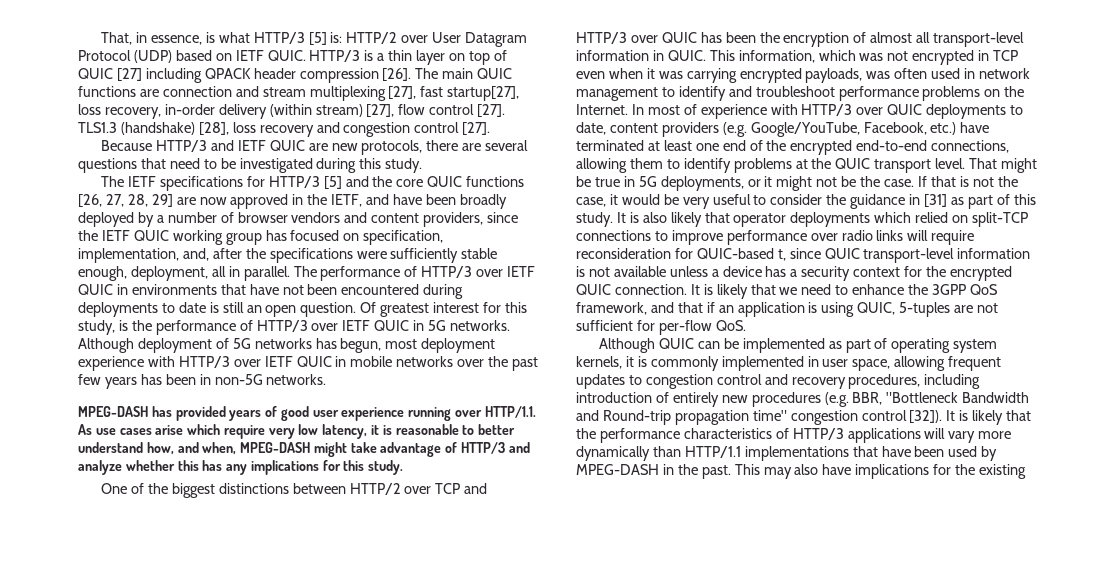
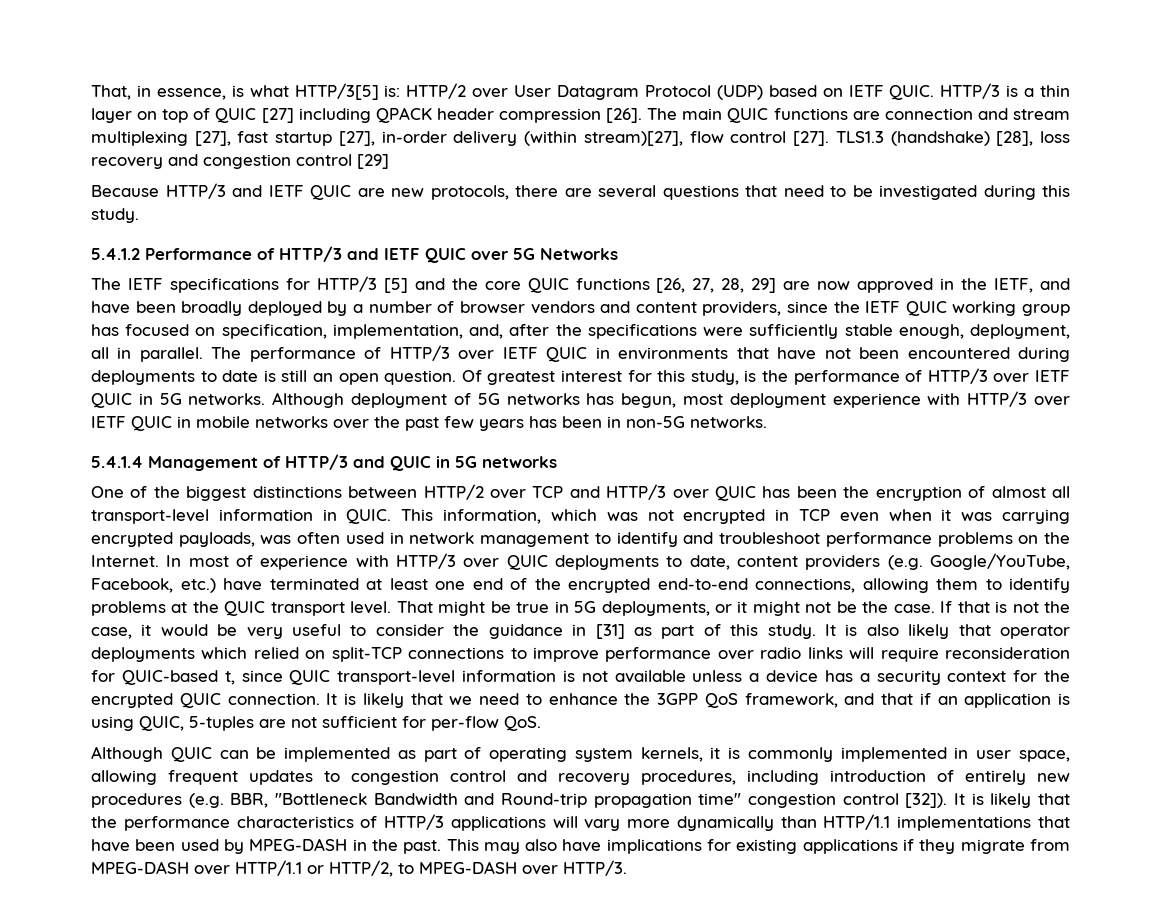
- That, in essence, is what HTTP/3 [5] is: HTTP/2 over User Datagram Protocol (UDP) based on IETF QUIC.
+ That, in essence, is what HTTP/3[5] is: HTTP/2 over User Datagram Protocol (UDP) based on IETF QUIC.
- The main QUIC functions are connection and stream multiplexing [27], fast startup[27], loss recovery, in-order delivery (within stream) [27], flow control [27].
+ The main QUIC functions are connection and stream multiplexing [27], fast startup [27], in-order delivery (within stream)[27], flow control [27].
- TLS1.3 (handshake) [28], loss recovery and congestion control [27].
+ TLS1.3 (handshake) [28], loss recovery and congestion control [29]
+ 5.4.1.2 Performance of HTTP/3 and IETF QUIC over 5G Networks
- MPEG-DASH has provided years of good user experience running over HTTP/1.1. As use cases arise which require very low latency, it is reasonable to better understand how, and when, MPEG-DASH might take advantage of HTTP/3 and analyze whether this has any implications for this study.
+ 5.4.1.4 Management of HTTP/3 and QUIC in 5G networks
- This may also have implications for the existing
+ This may also have implications for existing applications if they migrate from MPEG-DASH over HTTP/1.1 or HTTP/2, to MPEG-DASH over HTTP/3.

